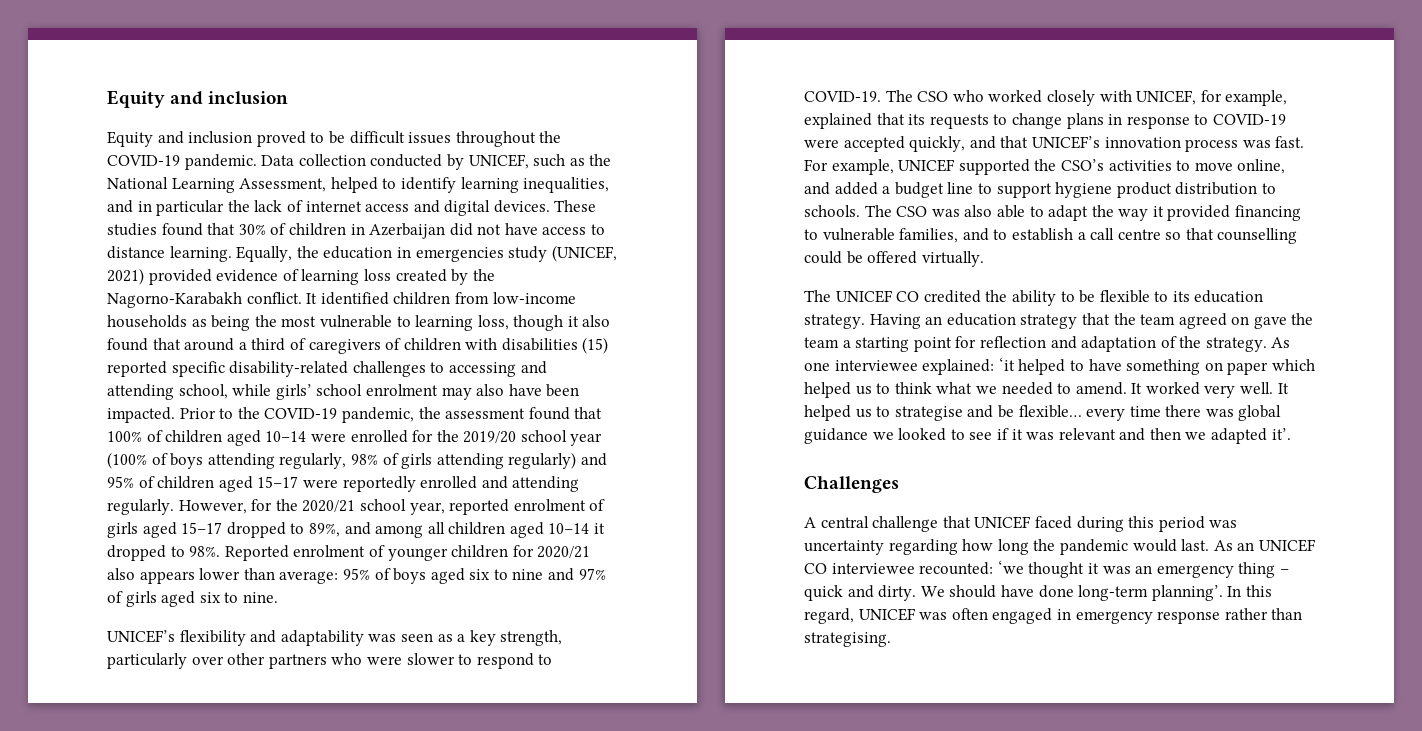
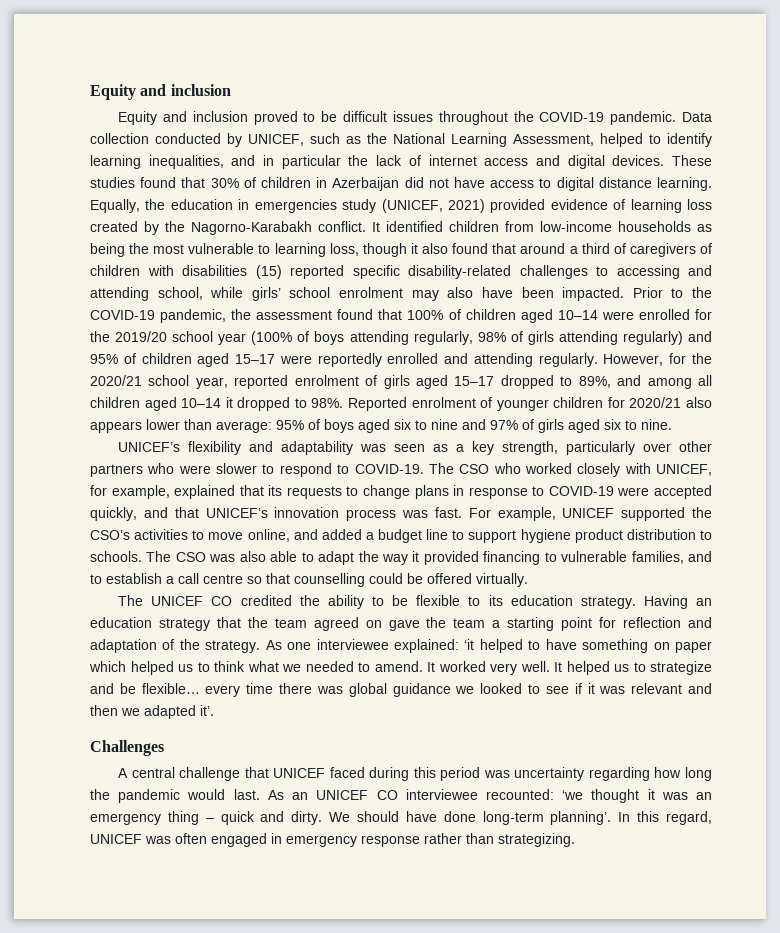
- These studies found that 30% of children in Azerbaijan did not have access to distance learning.
+ These studies found that 30% of children in Azerbaijan did not have access to digital distance learning.
- It helped us to strategise and be flexible… every time there was global guidance we looked to see if it was relevant and then we adapted it’.
+ It helped us to strategize and be flexible… every time there was global guidance we looked to see if it was relevant and then we adapted it’.
- In this regard, UNICEF was often engaged in emergency response rather than strategising.
+ In this regard, UNICEF was often engaged in emergency response rather than strategizing.

